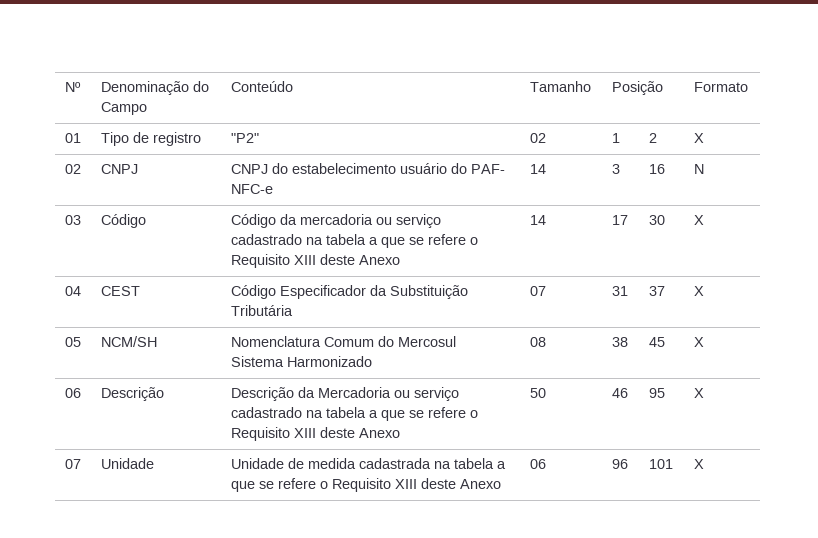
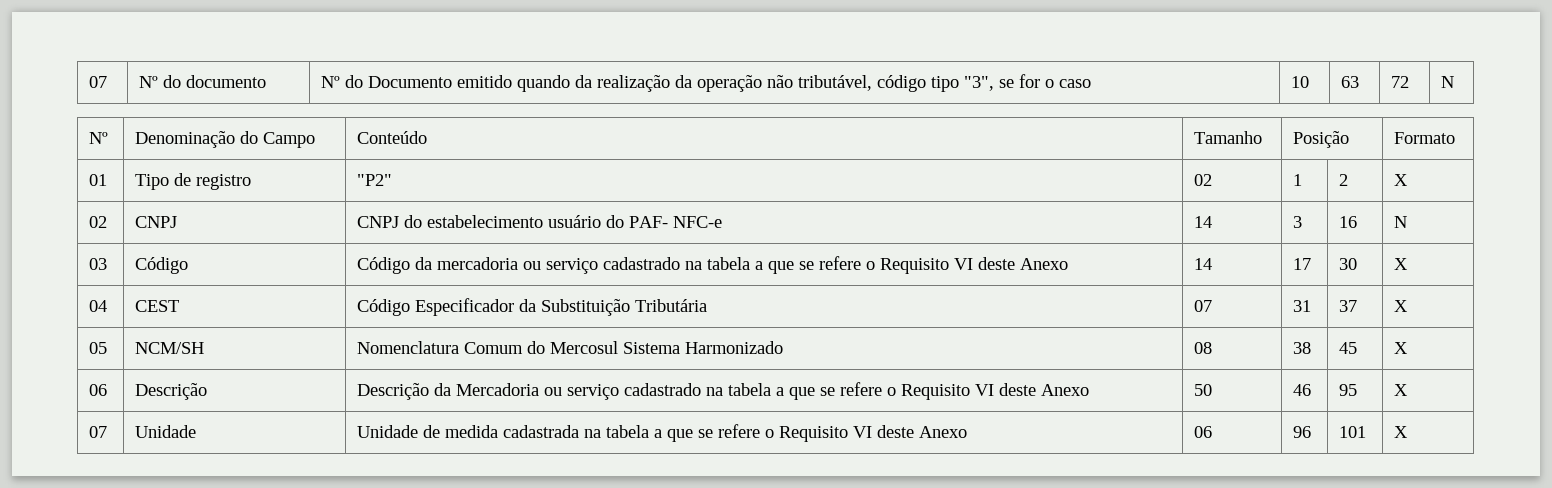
+ 07 | Nº do documento | Nº do Documento emitido quando da realização da operação não tributável, código tipo "3", se for o caso | 10 | 63 | 72 | N
- 03 | Código | Código da mercadoria ou serviço cadastrado na tabela a que se refere o Requisito XIII deste Anexo | 14 | 17 | 30 | X
+ 03 | Código | Código da mercadoria ou serviço cadastrado na tabela a que se refere o Requisito VI deste Anexo | 14 | 17 | 30 | X
- 06 | Descrição | Descrição da Mercadoria ou serviço cadastrado na tabela a que se refere o Requisito XIII deste Anexo | 50 | 46 | 95 | X
+ 06 | Descrição | Descrição da Mercadoria ou serviço cadastrado na tabela a que se refere o Requisito VI deste Anexo | 50 | 46 | 95 | X
- 07 | Unidade | Unidade de medida cadastrada na tabela a que se refere o Requisito XIII deste Anexo | 06 | 96 | 101 | X
+ 07 | Unidade | Unidade de medida cadastrada na tabela a que se refere o Requisito VI deste Anexo | 06 | 96 | 101 | X

